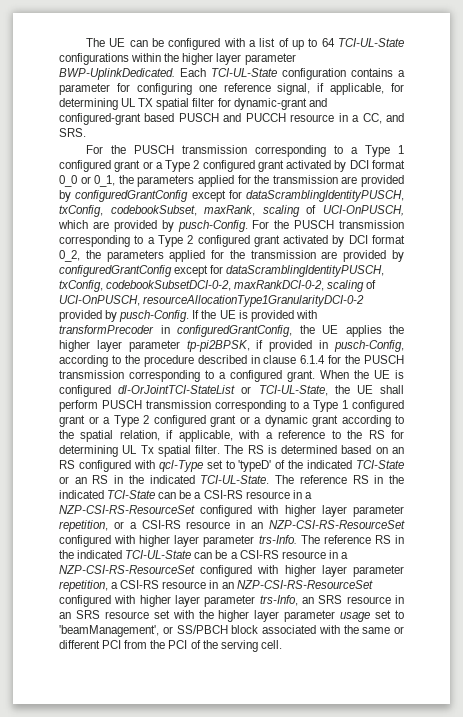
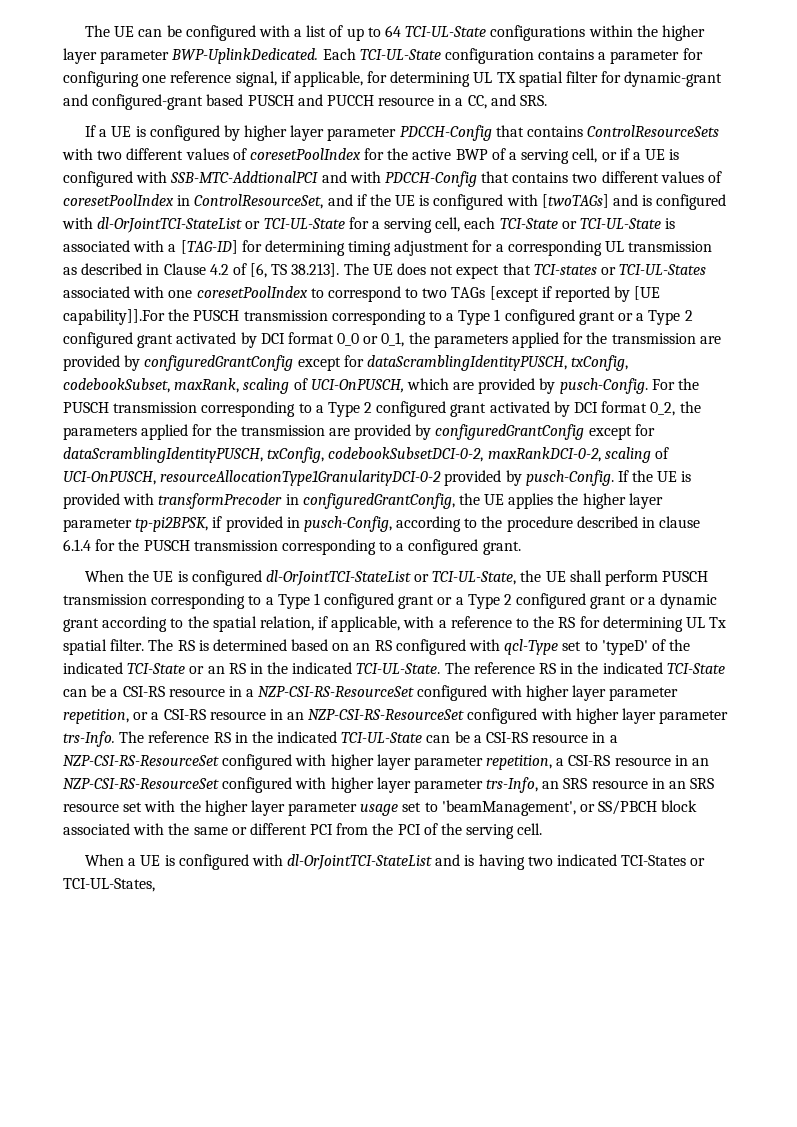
- For the PUSCH transmission corresponding to a Type 1 configured grant or a Type 2 configured grant activated by DCI format 0_0 or 0_1, the parameters applied for the transmission are provided by configuredGrantConfig except for dataScramblingIdentityPUSCH, txConfig, codebookSubset, maxRank, scaling of UCI-OnPUSCH, which are provided by pusch-Config.
+ If a UE is configured by higher layer parameter PDCCH-Config that contains ControlResourceSets with two different values of coresetPoolIndex for the active BWP of a serving cell, or if a UE is configured with SSB-MTC-AddtionalPCI and with PDCCH-Config that contains two different values of coresetPoolIndex in ControlResourceSet, and if the UE is configured with [twoTAGs] and is configured with dl-OrJointTCI-StateList or TCI-UL-State for a serving cell, each TCI-State or TCI-UL-State is associated with a [TAG-ID] for determining timing adjustment for a corresponding UL transmission as described in Clause 4.2 of [6, TS 38.213]. The UE does not expect that TCI-states or TCI-UL-States associated with one coresetPoolIndex to correspond to two TAGs [except if reported by [UE capability]].For the PUSCH transmission corresponding to a Type 1 configured grant or a Type 2 configured grant activated by DCI format 0_0 or 0_1, the parameters applied for the transmission are provided by configuredGrantConfig except for dataScramblingIdentityPUSCH, txConfig, codebookSubset, maxRank, scaling of UCI-OnPUSCH, which are provided by pusch-Config.
- If the UE is provided with transformPrecoder in configuredGrantConfig, the UE applies the higher layer parameter tp-pi2BPSK, if provided in pusch-Config, according to the procedure described in clause 6.1.4 for the PUSCH transmission corresponding to a configured grant. When the UE is configured dl-OrJointTCI-StateList or TCI-UL-State, the UE shall perform PUSCH transmission corresponding to a Type 1 configured grant or a Type 2 configured grant or a dynamic grant according to the spatial relation, if applicable, with a reference to the RS for determining UL Tx spatial filter.
+ If the UE is provided with transformPrecoder in configuredGrantConfig, the UE applies the higher layer parameter tp-pi2BPSK, if provided in pusch-Config, according to the procedure described in clause 6.1.4 for the PUSCH transmission corresponding to a configured grant.
+ When the UE is configured dl-OrJointTCI-StateList or TCI-UL-State, the UE shall perform PUSCH transmission corresponding to a Type 1 configured grant or a Type 2 configured grant or a dynamic grant according to the spatial relation, if applicable, with a reference to the RS for determining UL Tx spatial filter.
+ When a UE is configured with dl-OrJointTCI-StateList and is having two indicated TCI-States or TCI-UL-States,

